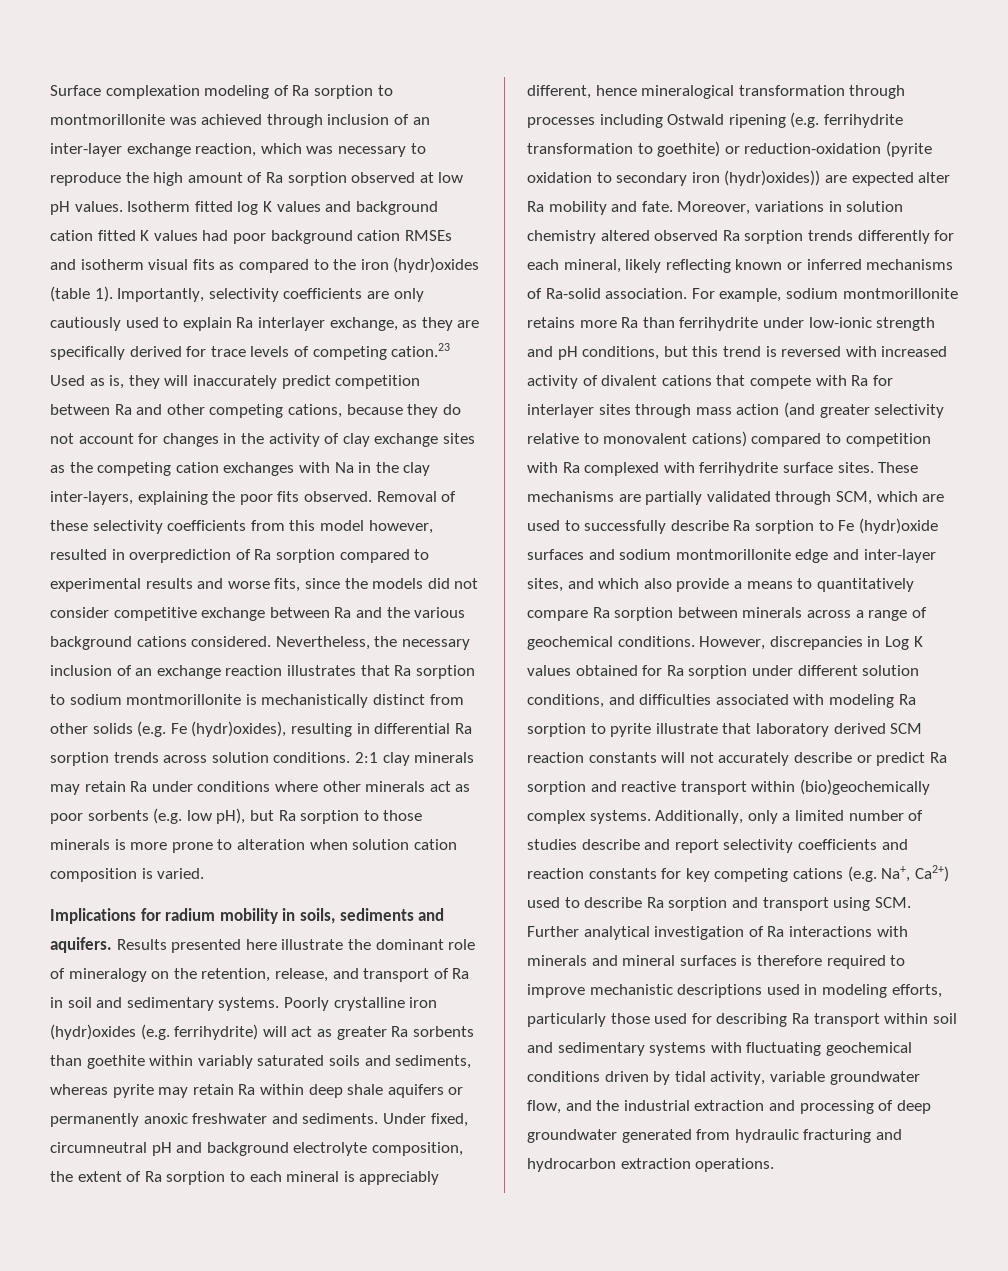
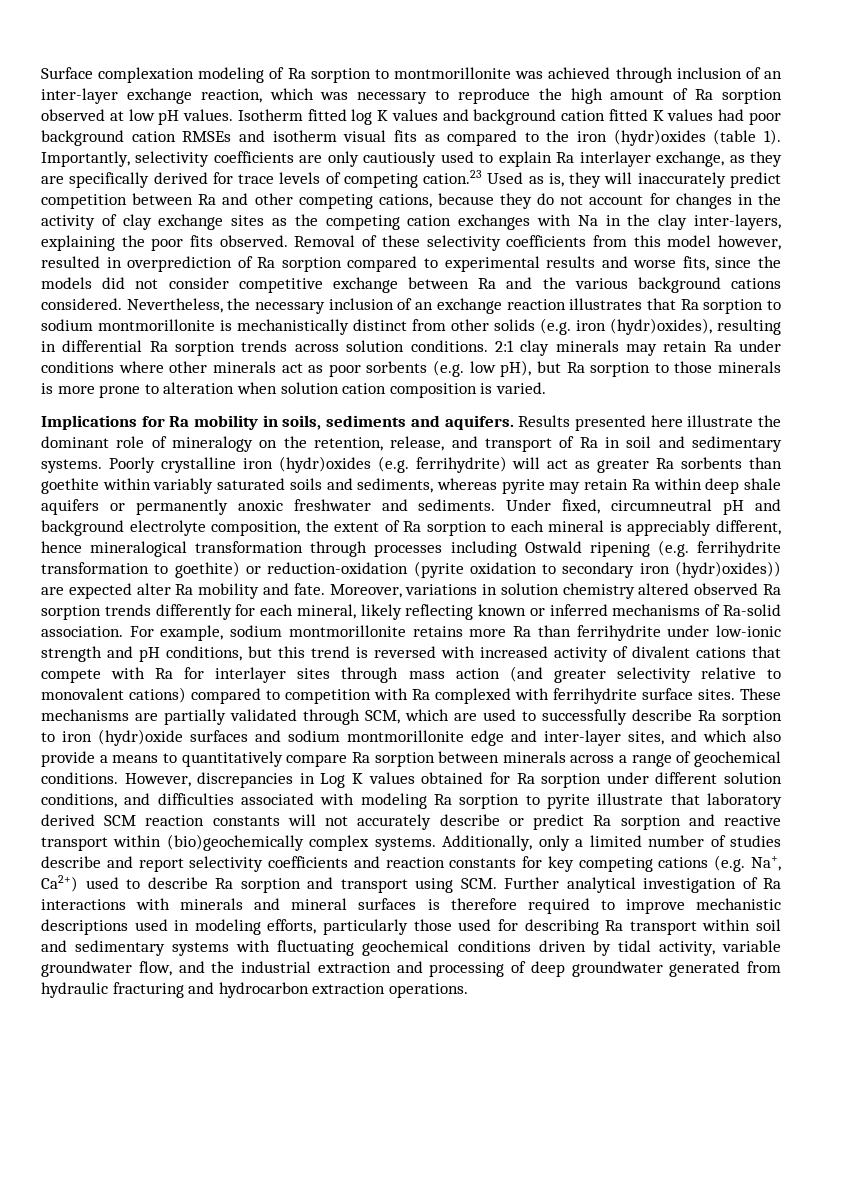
- Nevertheless, the necessary inclusion of an exchange reaction illustrates that Ra sorption to sodium montmorillonite is mechanistically distinct from other solids (e.g. Fe (hydr)oxides), resulting in differential Ra sorption trends across solution conditions.
+ Nevertheless, the necessary inclusion of an exchange reaction illustrates that Ra sorption to sodium montmorillonite is mechanistically distinct from other solids (e.g. iron (hydr)oxides), resulting in differential Ra sorption trends across solution conditions.
- Implications for radium mobility in soils, sediments and aquifers.
+ Implications for Ra mobility in soils, sediments and aquifers.
- These mechanisms are partially validated through SCM, which are used to successfully describe Ra sorption to Fe (hydr)oxide surfaces and sodium montmorillonite edge and inter-layer sites, and which also provide a means to quantitatively compare Ra sorption between minerals across a range of geochemical conditions.
+ These mechanisms are partially validated through SCM, which are used to successfully describe Ra sorption to iron (hydr)oxide surfaces and sodium montmorillonite edge and inter-layer sites, and which also provide a means to quantitatively compare Ra sorption between minerals across a range of geochemical conditions.

